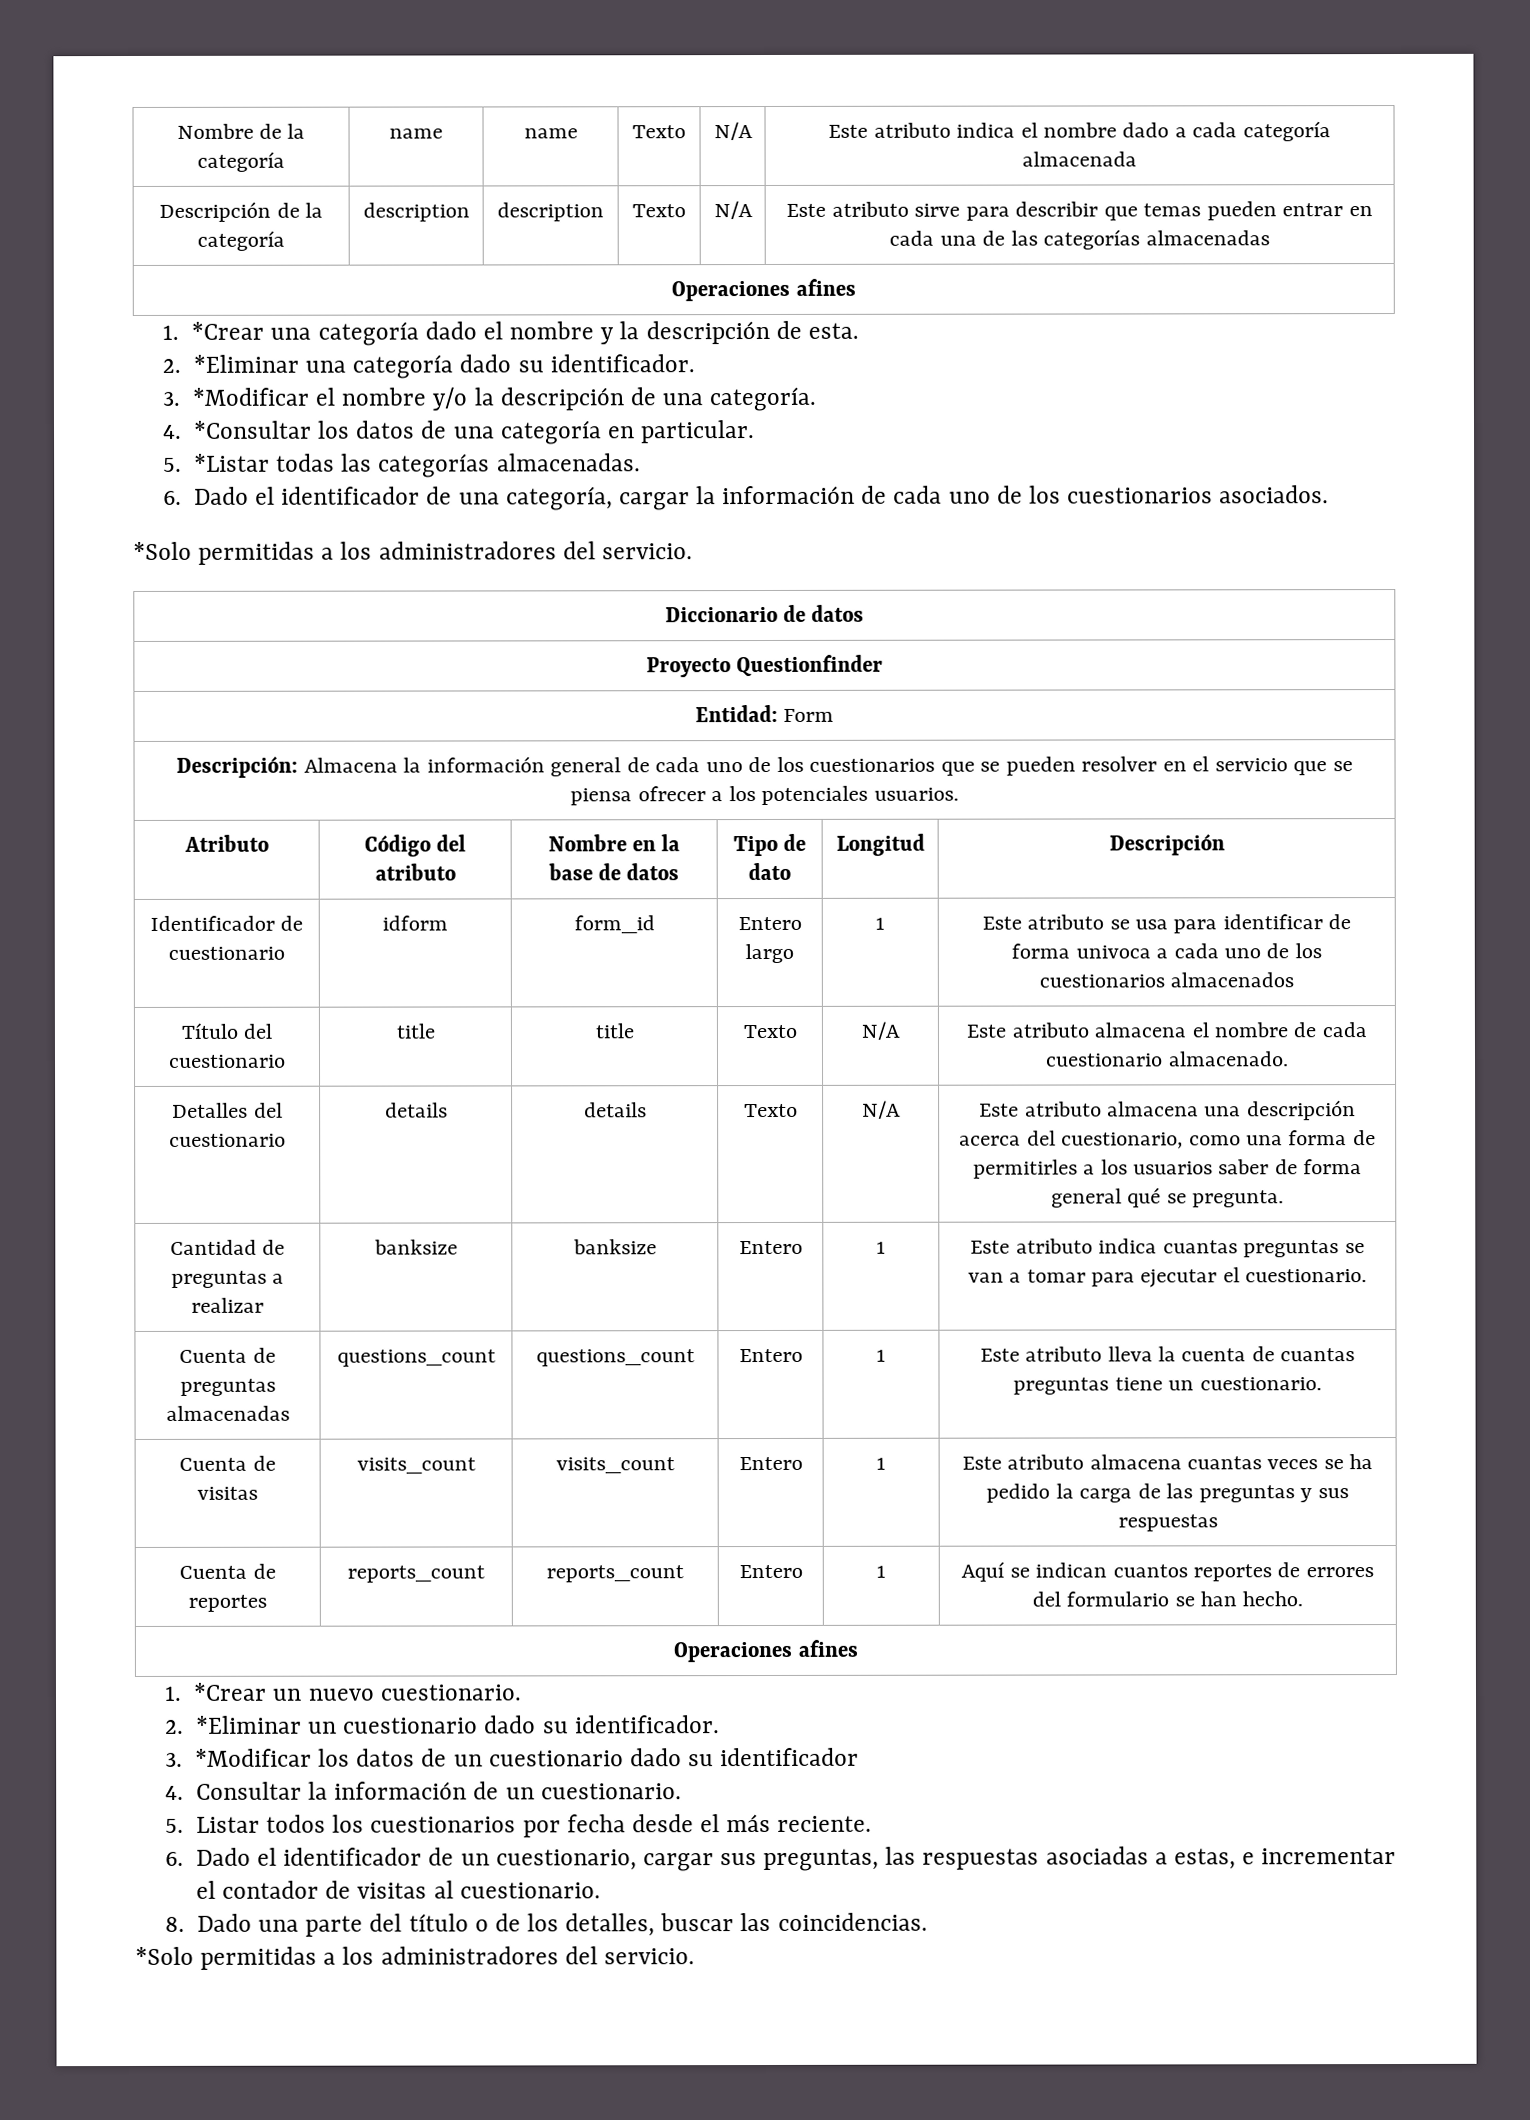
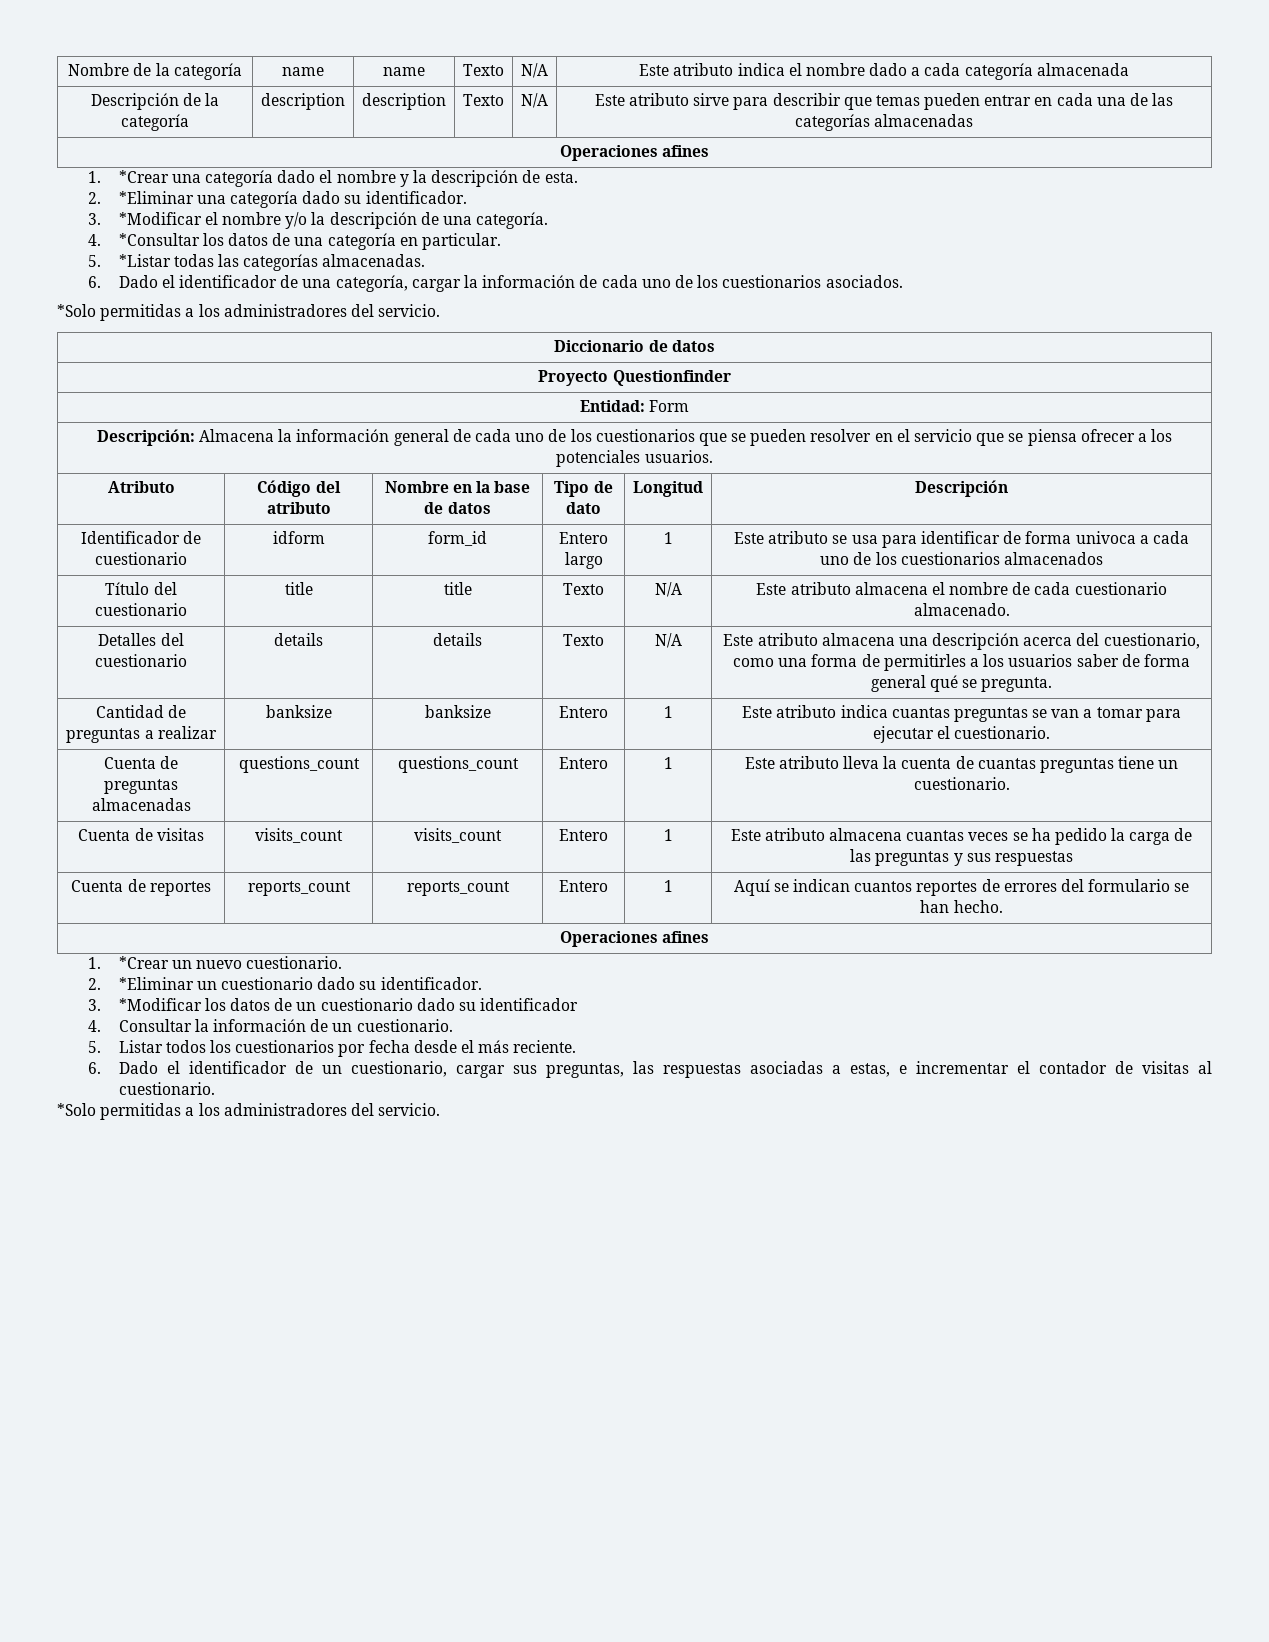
- 8. Dado una parte del título o de los detalles, buscar las coincidencias.

